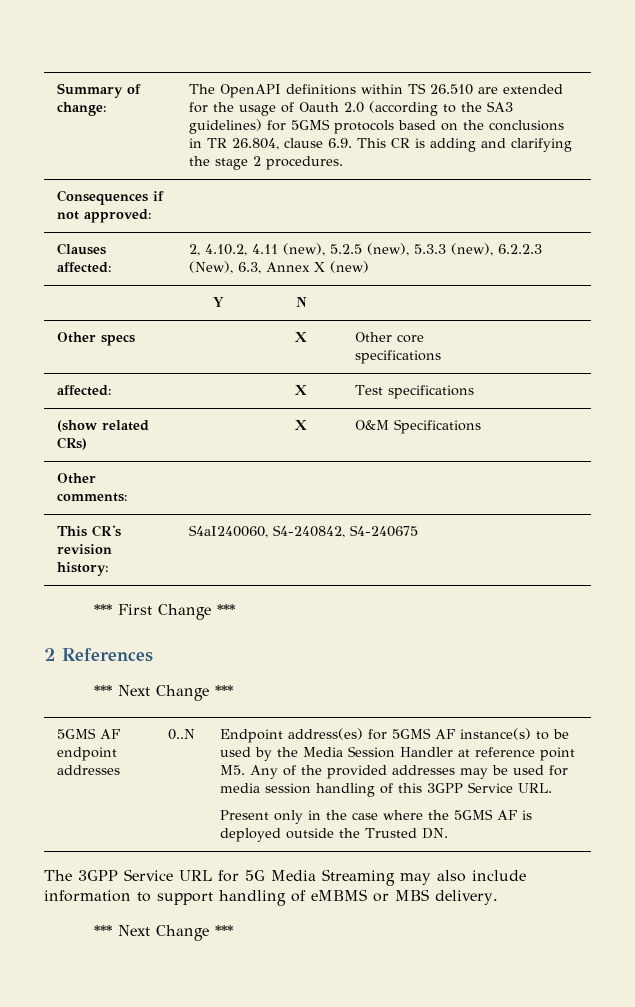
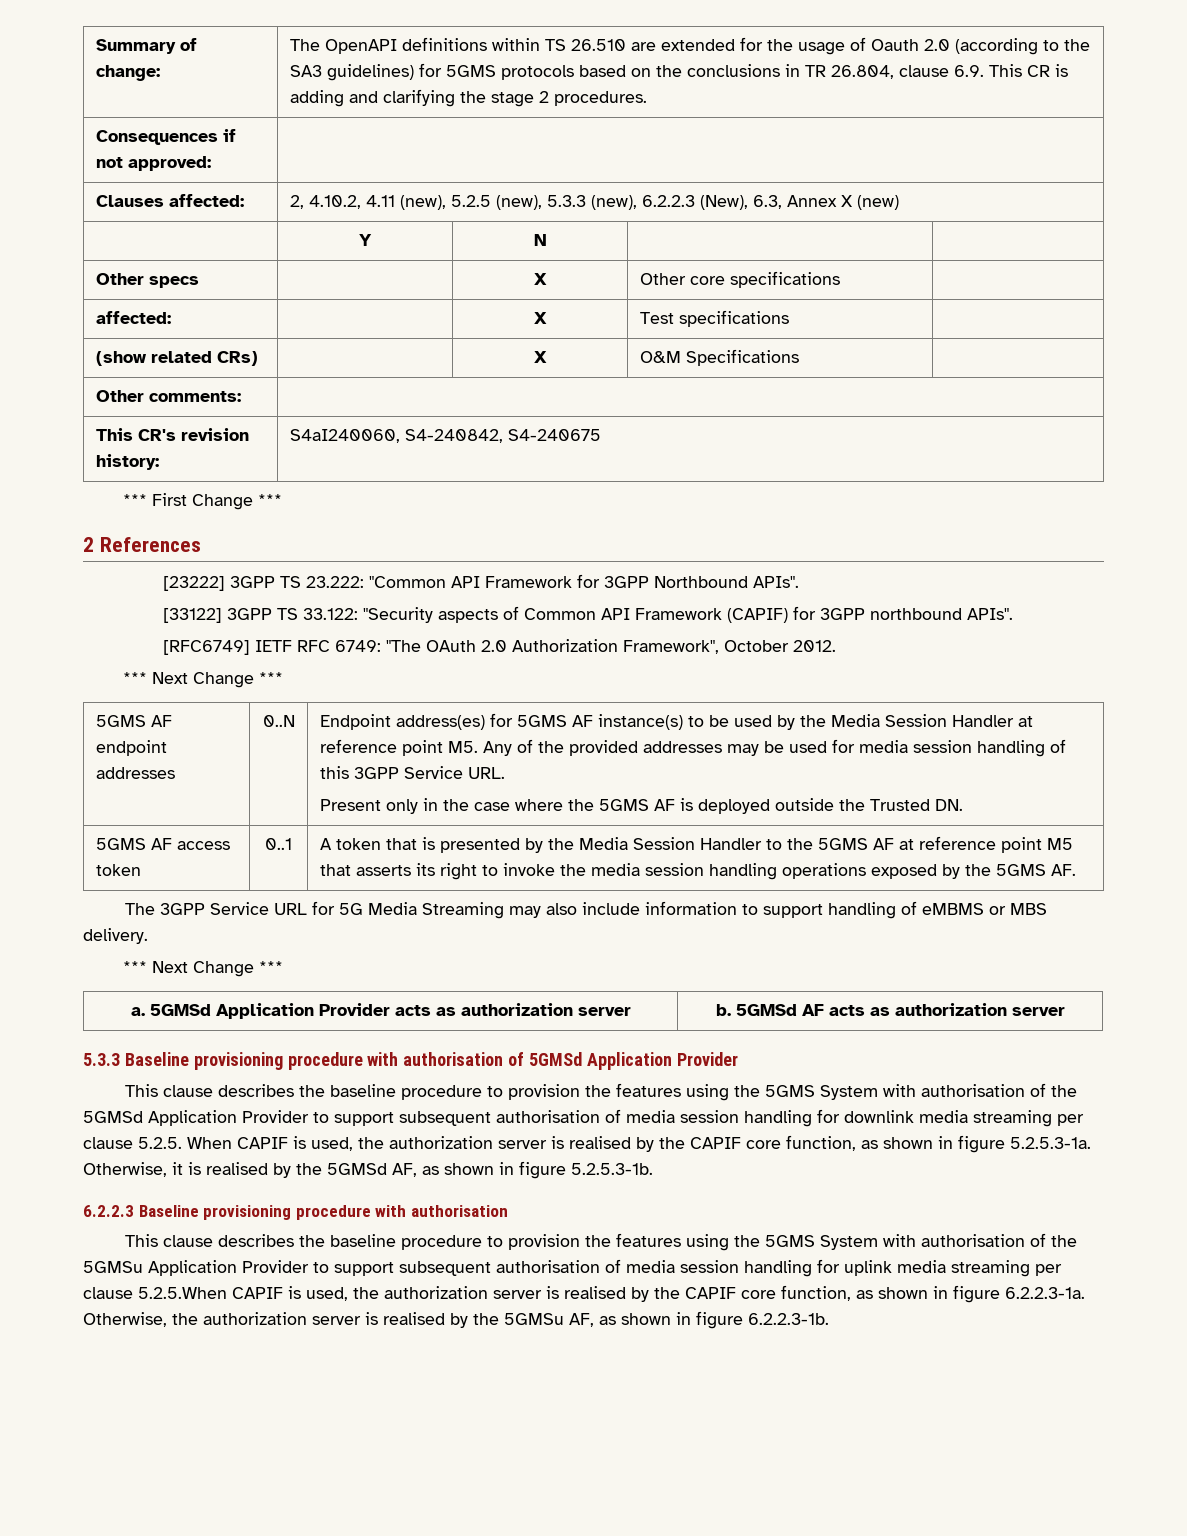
+ [23222] 3GPP TS 23.222: "Common API Framework for 3GPP Northbound APIs".
+ [33122] 3GPP TS 33.122: "Security aspects of Common API Framework (CAPIF) for 3GPP northbound APIs".
+ [RFC6749] IETF RFC 6749: "The OAuth 2.0 Authorization Framework", October 2012.
+ 5GMS AF access token | 0..1 | A token that is presented by the Media Session Handler to the 5GMS AF at reference point M5 that asserts its right to invoke the media session handling operations exposed by the 5GMS AF.
+ a. 5GMSd Application Provider acts as authorization server | b. 5GMSd AF acts as authorization server
+ 5.3.3 Baseline provisioning procedure with authorisation of 5GMSd Application Provider
+ This clause describes the baseline procedure to provision the features using the 5GMS System with authorisation of the 5GMSd Application Provider to support subsequent authorisation of media session handling for downlink media streaming per clause 5.2.5. When CAPIF is used, the authorization server is realised by the CAPIF core function, as shown in figure 5.2.5.3-1a. Otherwise, it is realised by the 5GMSd AF, as shown in figure 5.2.5.3-1b.
+ 6.2.2.3 Baseline provisioning procedure with authorisation
+ This clause describes the baseline procedure to provision the features using the 5GMS System with authorisation of the 5GMSu Application Provider to support subsequent authorisation of media session handling for uplink media streaming per clause 5.2.5.When CAPIF is used, the authorization server is realised by the CAPIF core function, as shown in figure 6.2.2.3-1a. Otherwise, the authorization server is realised by the 5GMSu AF, as shown in figure 6.2.2.3-1b.

